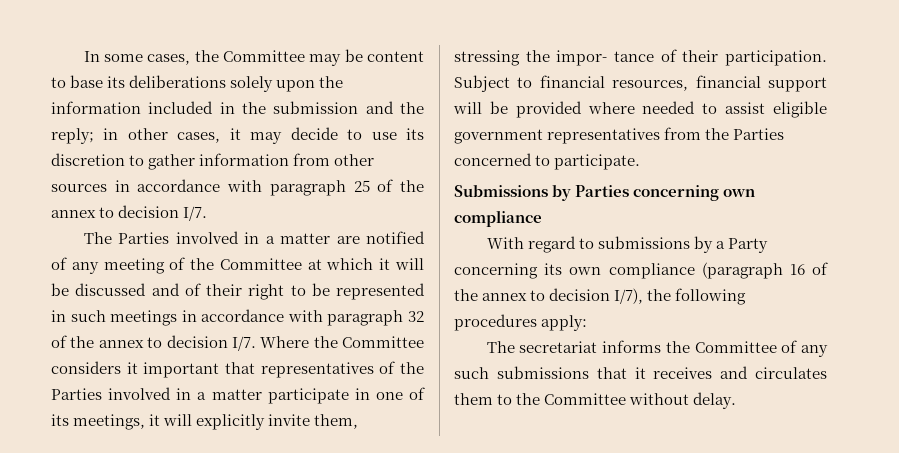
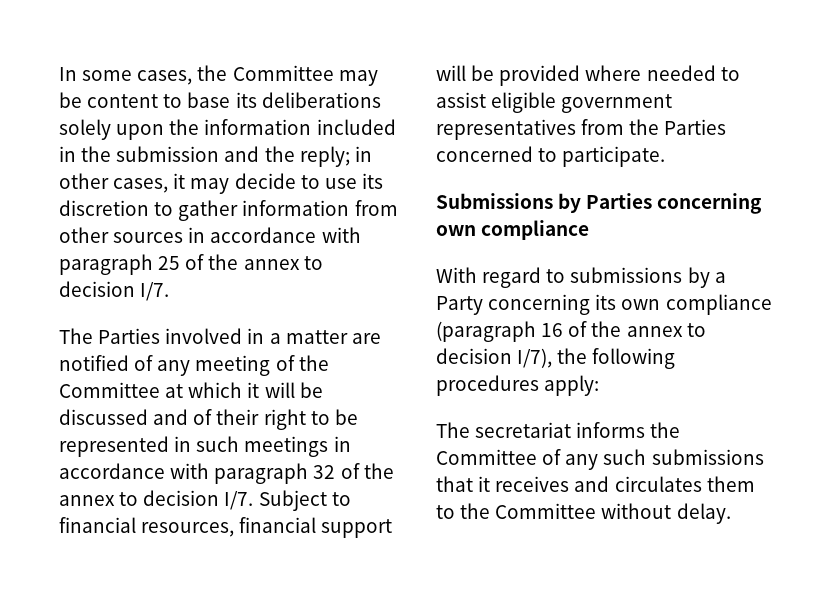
- The Parties involved in a matter are notified of any meeting of the Committee at which it will be discussed and of their right to be represented in such meetings in accordance with paragraph 32 of the annex to decision I/7. Where the Committee considers it important that representatives of the Parties involved in a matter participate in one of its meetings, it will explicitly invite them, stressing the impor- tance of their participation. Subject to financial resources, financial support will be provided where needed to assist eligible government representatives from the Parties concerned to participate.
+ The Parties involved in a matter are notified of any meeting of the Committee at which it will be discussed and of their right to be represented in such meetings in accordance with paragraph 32 of the annex to decision I/7. Subject to financial resources, financial support will be provided where needed to assist eligible government representatives from the Parties concerned to participate.

